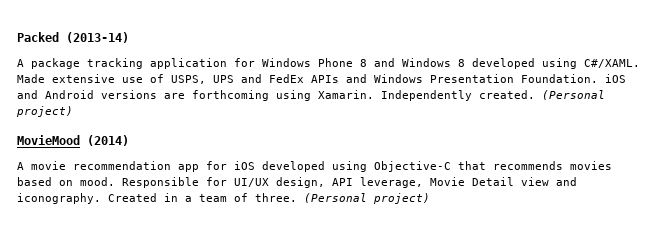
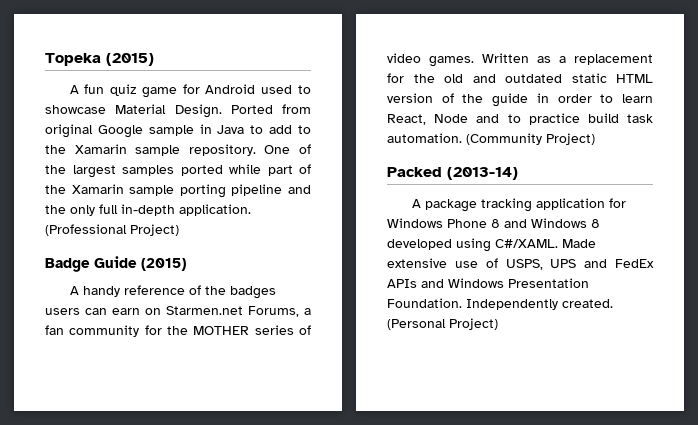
+ Topeka (2015)
+ A fun quiz game for Android used to showcase Material Design. Ported from original Google sample in Java to add to the Xamarin sample repository. One of the largest samples ported while part of the Xamarin sample porting pipeline and the only full in-depth application. (Professional Project)
+ Badge Guide (2015)
+ A handy reference of the badges users can earn on Starmen.net Forums, a fan community for the MOTHER series of video games. Written as a replacement for the old and outdated static HTML version of the guide in order to learn React, Node and to practice build task automation. (Community Project)
- Made extensive use of USPS, UPS and FedEx APIs and Windows Presentation Foundation. iOS and Android versions are forthcoming using Xamarin. Independently created. (Personal project)
- MovieMood (2014)
- A movie recommendation app for iOS developed using Objective-C that recommends movies based on mood. Responsible for UI/UX design, API leverage, Movie Detail view and iconography. Created in a team of three. (Personal project)
+ Made extensive use of USPS, UPS and FedEx APIs and Windows Presentation Foundation. Independently created. (Personal Project)

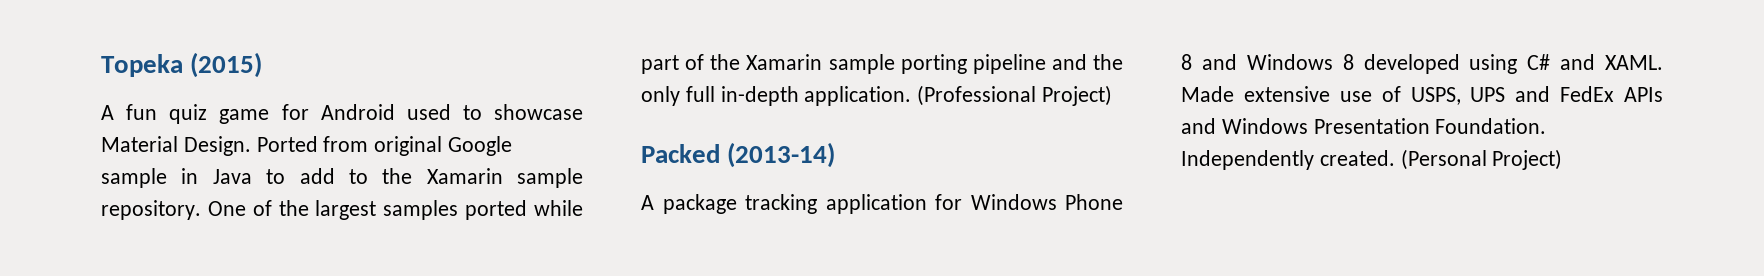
- Badge Guide (2015)
- A handy reference of the badges users can earn on Starmen.net Forums, a fan community for the MOTHER series of video games. Written as a replacement for the old and outdated static HTML version of the guide in order to learn React, Node and to practice build task automation. (Community Project)
- A package tracking application for Windows Phone 8 and Windows 8 developed using C#/XAML.
+ A package tracking application for Windows Phone 8 and Windows 8 developed using C# and XAML.

